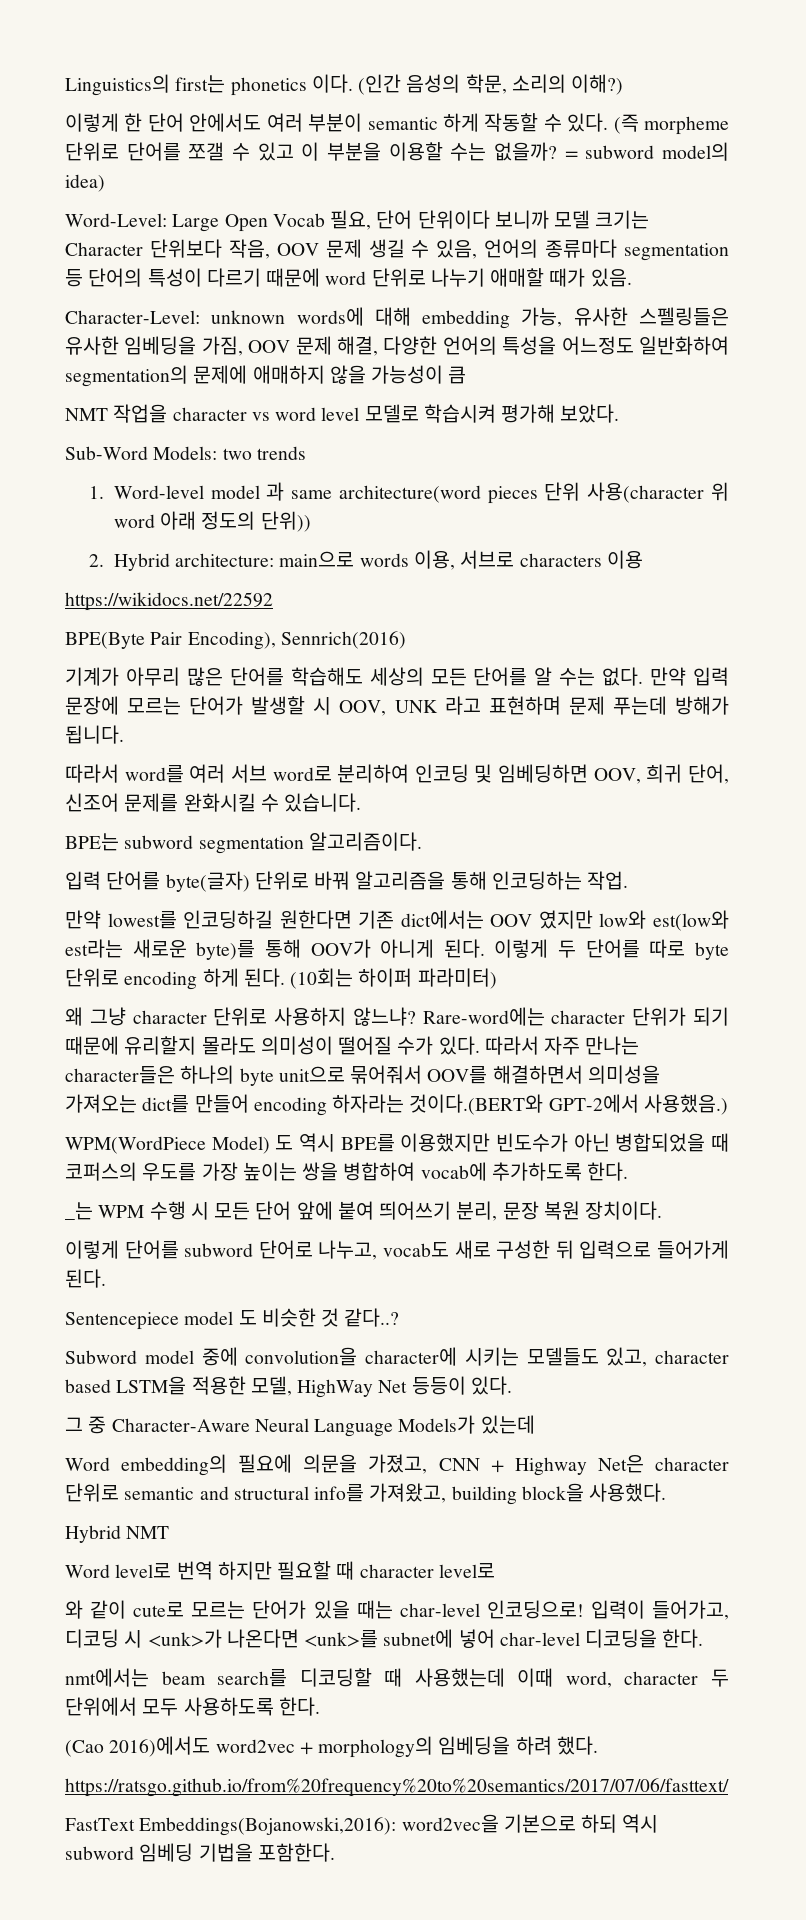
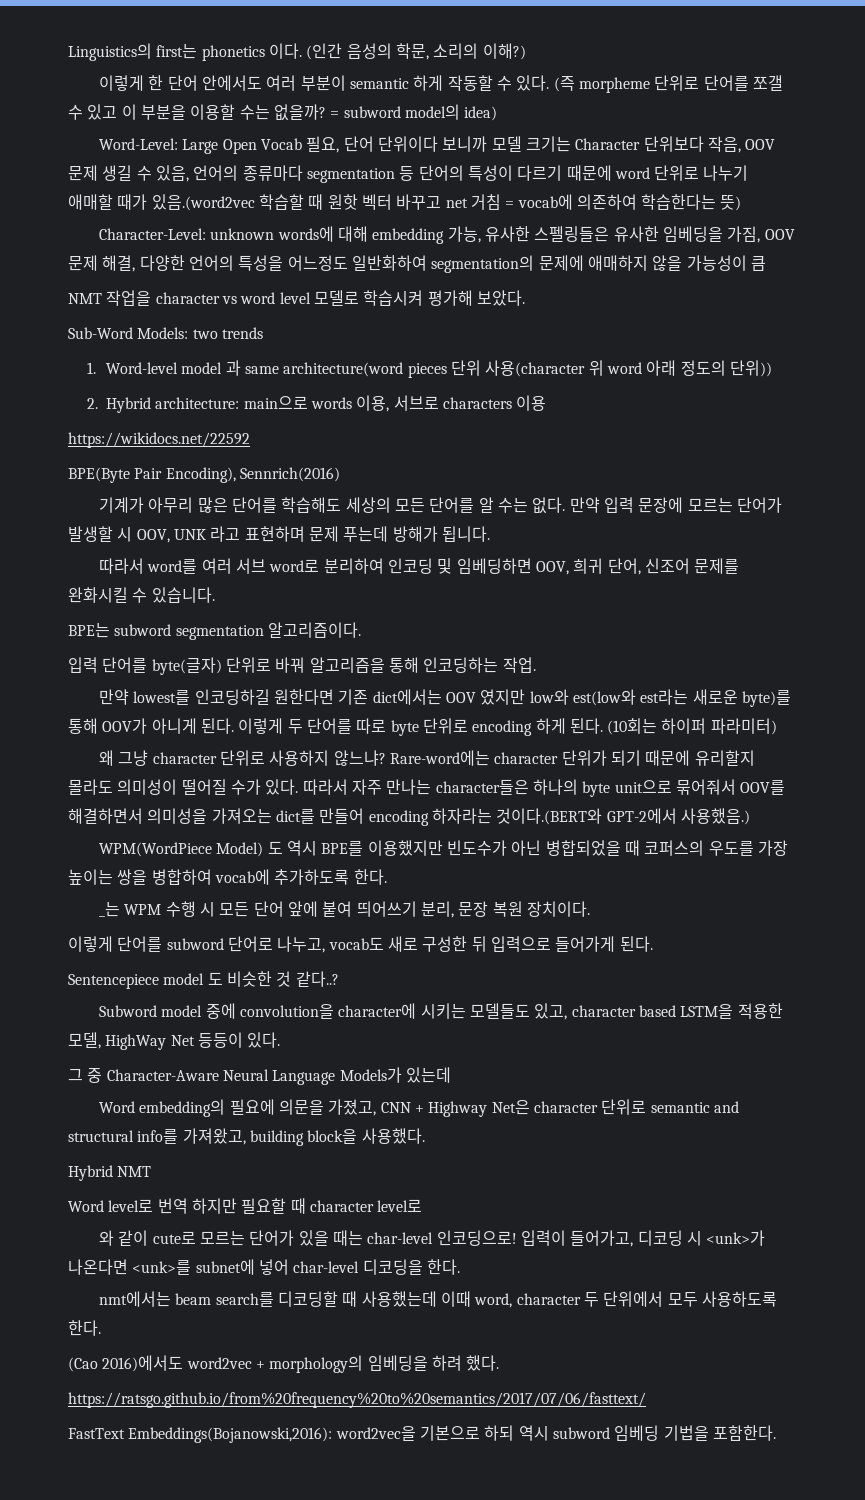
- Word-Level: Large Open Vocab 필요, 단어 단위이다 보니까 모델 크기는 Character 단위보다 작음, OOV 문제 생길 수 있음, 언어의 종류마다 segmentation 등 단어의 특성이 다르기 때문에 word 단위로 나누기 애매할 때가 있음.
+ Word-Level: Large Open Vocab 필요, 단어 단위이다 보니까 모델 크기는 Character 단위보다 작음, OOV 문제 생길 수 있음, 언어의 종류마다 segmentation 등 단어의 특성이 다르기 때문에 word 단위로 나누기 애매할 때가 있음.(word2vec 학습할 때 원핫 벡터 바꾸고 net 거침 = vocab에 의존하여 학습한다는 뜻)

